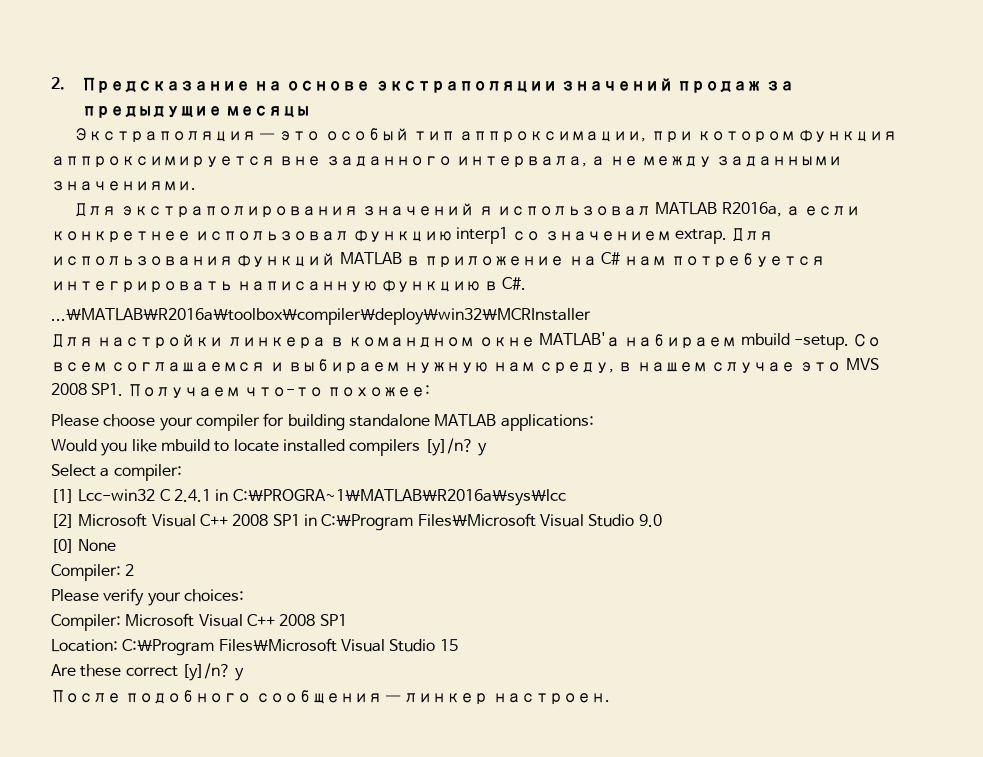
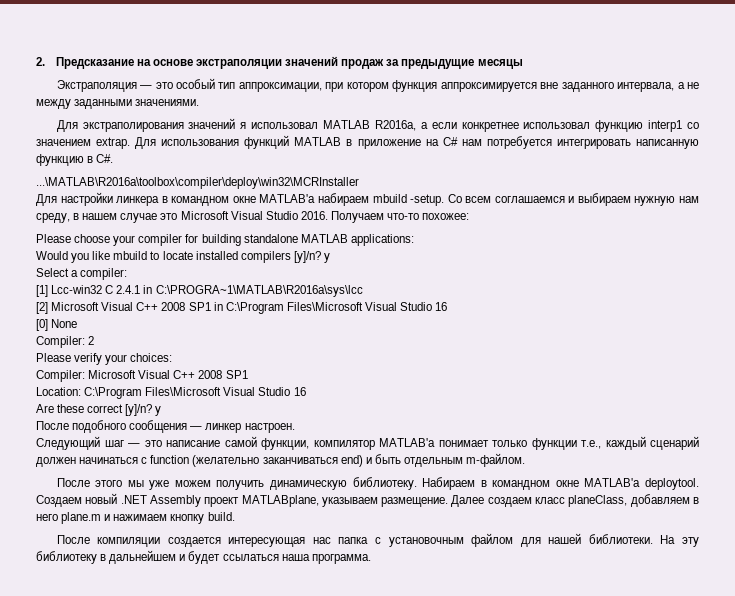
- Со всем соглашаемся и выбираем нужную нам среду, в нашем случае это MVS 2008 SP1. Получаем что-то похожее:
+ Со всем соглашаемся и выбираем нужную нам среду, в нашем случае это Microsoft Visual Studio 2016. Получаем что-то похожее:
- [2] Microsoft Visual C++ 2008 SP1 in C:\Program Files\Microsoft Visual Studio 9.0
+ [2] Microsoft Visual C++ 2008 SP1 in C:\Program Files\Microsoft Visual Studio 16
- Location: C:\Program Files\Microsoft Visual Studio 15
+ Location: C:\Program Files\Microsoft Visual Studio 16
+ Следующий шаг — это написание самой функции, компилятор MATLAB'а понимает только функции т.е., каждый сценарий должен начинаться с function (желательно заканчиваться end) и быть отдельным m-файлом.
+ После этого мы уже можем получить динамическую библиотеку. Набираем в командном окне MATLAB'a deploytool. Создаем новый .NET Assembly проект MATLABplane, указываем размещение. Далее создаем класс planeClass, добавляем в него plane.m и нажимаем кнопку build.
+ После компиляции создается интересующая нас папка с установочным файлом для нашей библиотеки. На эту библиотеку в дальнейшем и будет ссылаться наша программа.

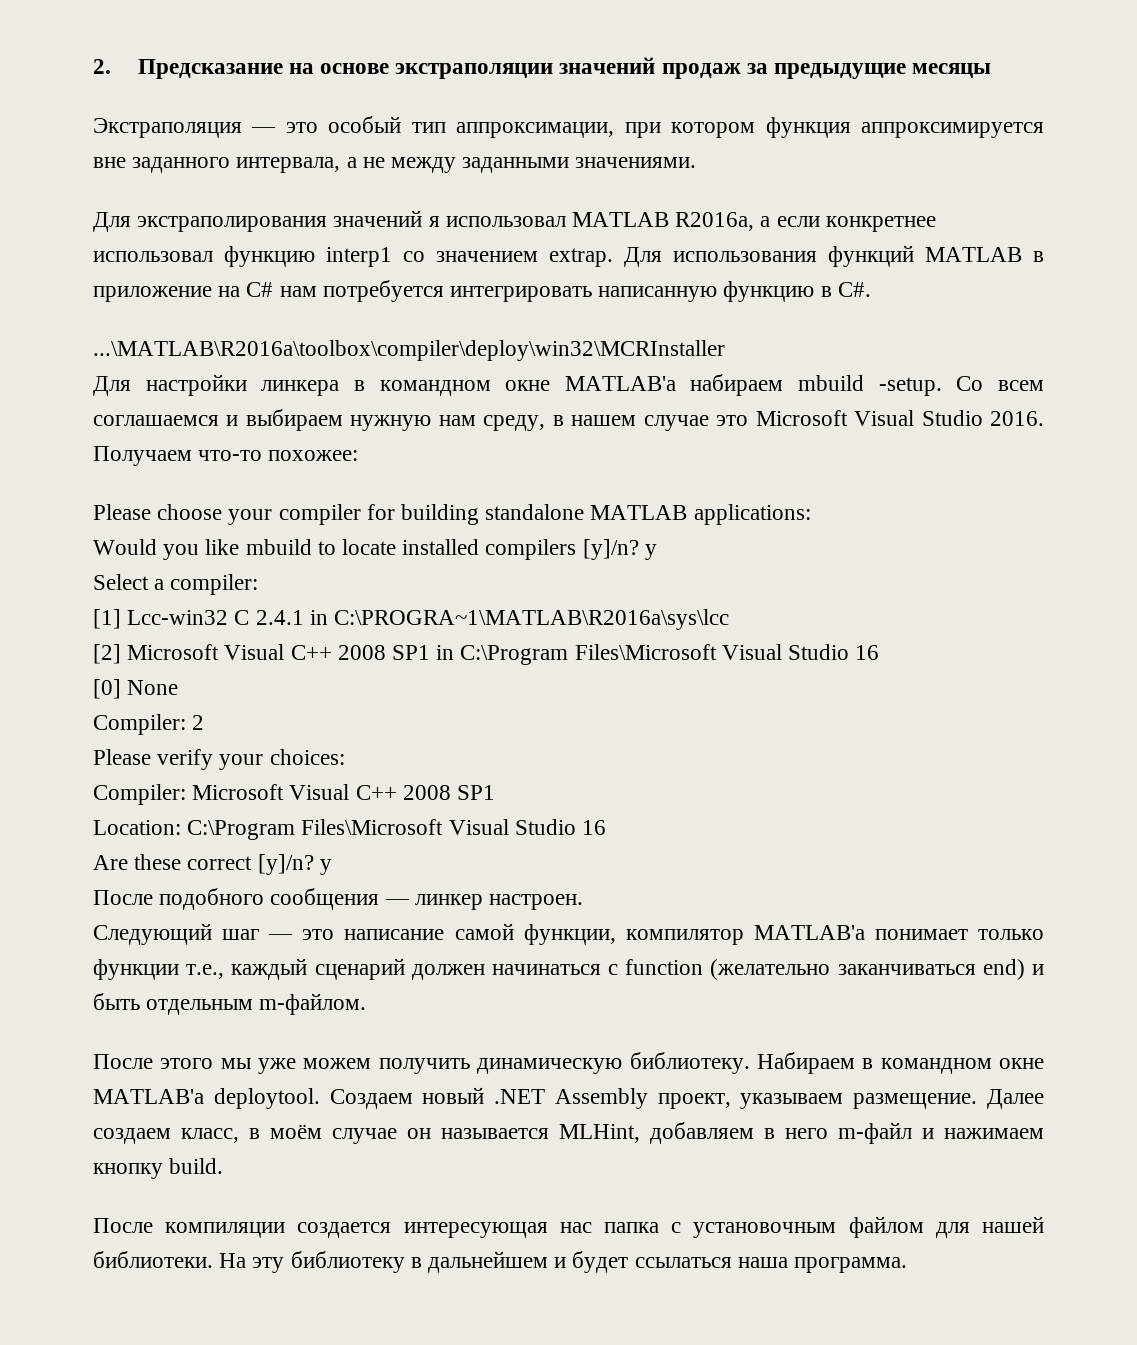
- Создаем новый .NET Assembly проект MATLABplane, указываем размещение.
+ Создаем новый .NET Assembly проект, указываем размещение.
- Далее создаем класс planeClass, добавляем в него plane.m и нажимаем кнопку build.
+ Далее создаем класс, в моём случае он называется MLHint, добавляем в него m-файл и нажимаем кнопку build.

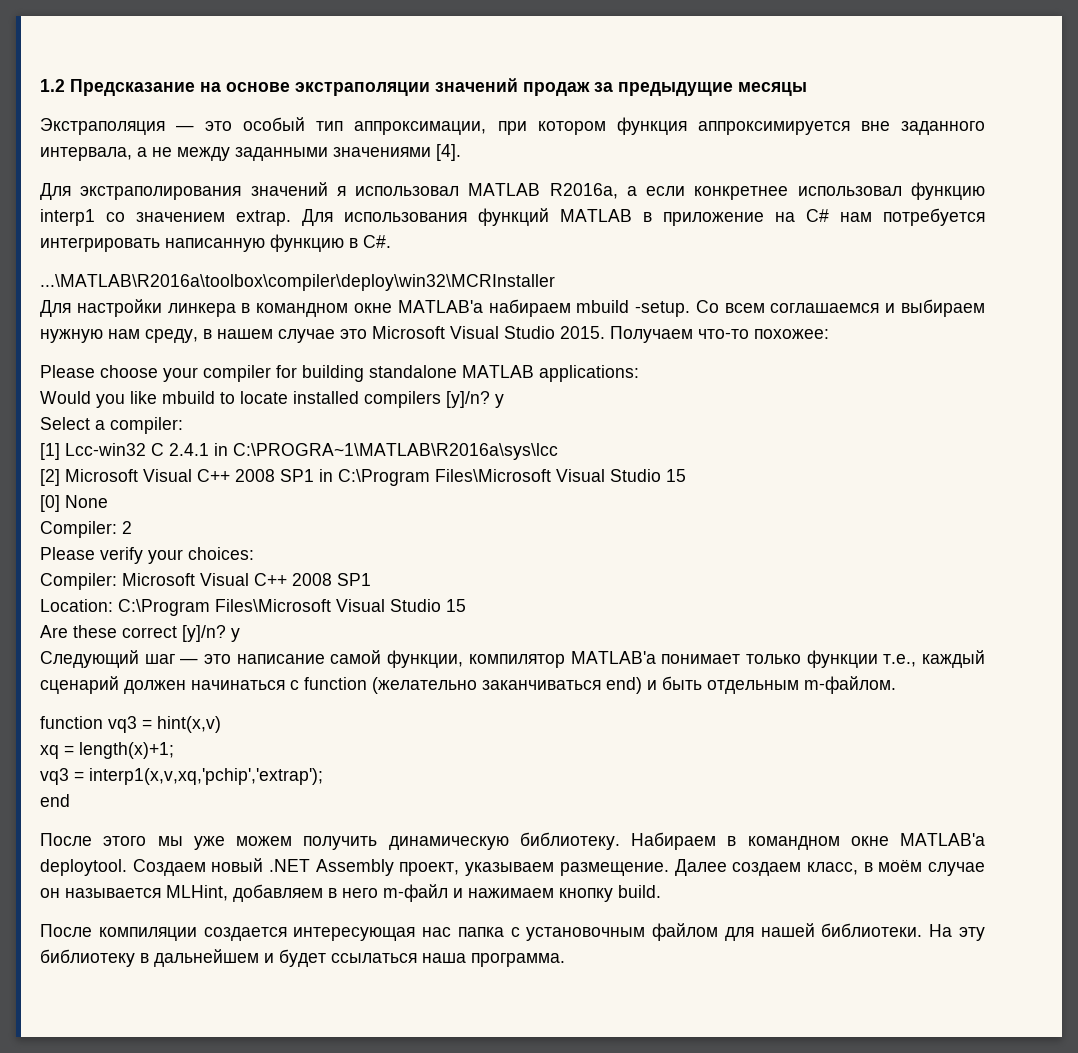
- 2. Предсказание на основе экстраполяции значений продаж за предыдущие месяцы
+ 1.2 Предсказание на основе экстраполяции значений продаж за предыдущие месяцы
- Экстраполяция — это особый тип аппроксимации, при котором функция аппроксимируется вне заданного интервала, а не между заданными значениями.
+ Экстраполяция — это особый тип аппроксимации, при котором функция аппроксимируется вне заданного интервала, а не между заданными значениями [4].
- Со всем соглашаемся и выбираем нужную нам среду, в нашем случае это Microsoft Visual Studio 2016.
+ Со всем соглашаемся и выбираем нужную нам среду, в нашем случае это Microsoft Visual Studio 2015.
- [2] Microsoft Visual C++ 2008 SP1 in C:\Program Files\Microsoft Visual Studio 16
+ [2] Microsoft Visual C++ 2008 SP1 in C:\Program Files\Microsoft Visual Studio 15
- Location: C:\Program Files\Microsoft Visual Studio 16
+ Location: C:\Program Files\Microsoft Visual Studio 15
- После подобного сообщения — линкер настроен.
+ function vq3 = hint(x,v)
+ xq = length(x)+1;
+ vq3 = interp1(x,v,xq,'pchip','extrap');
+ end

